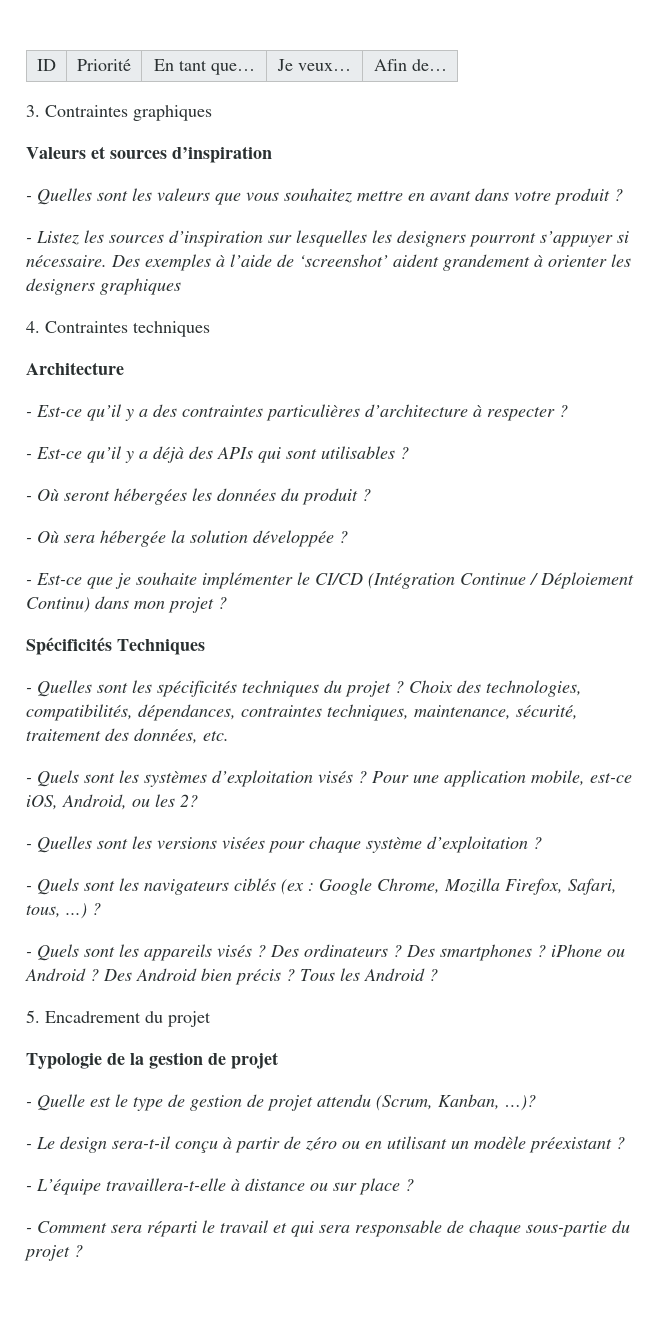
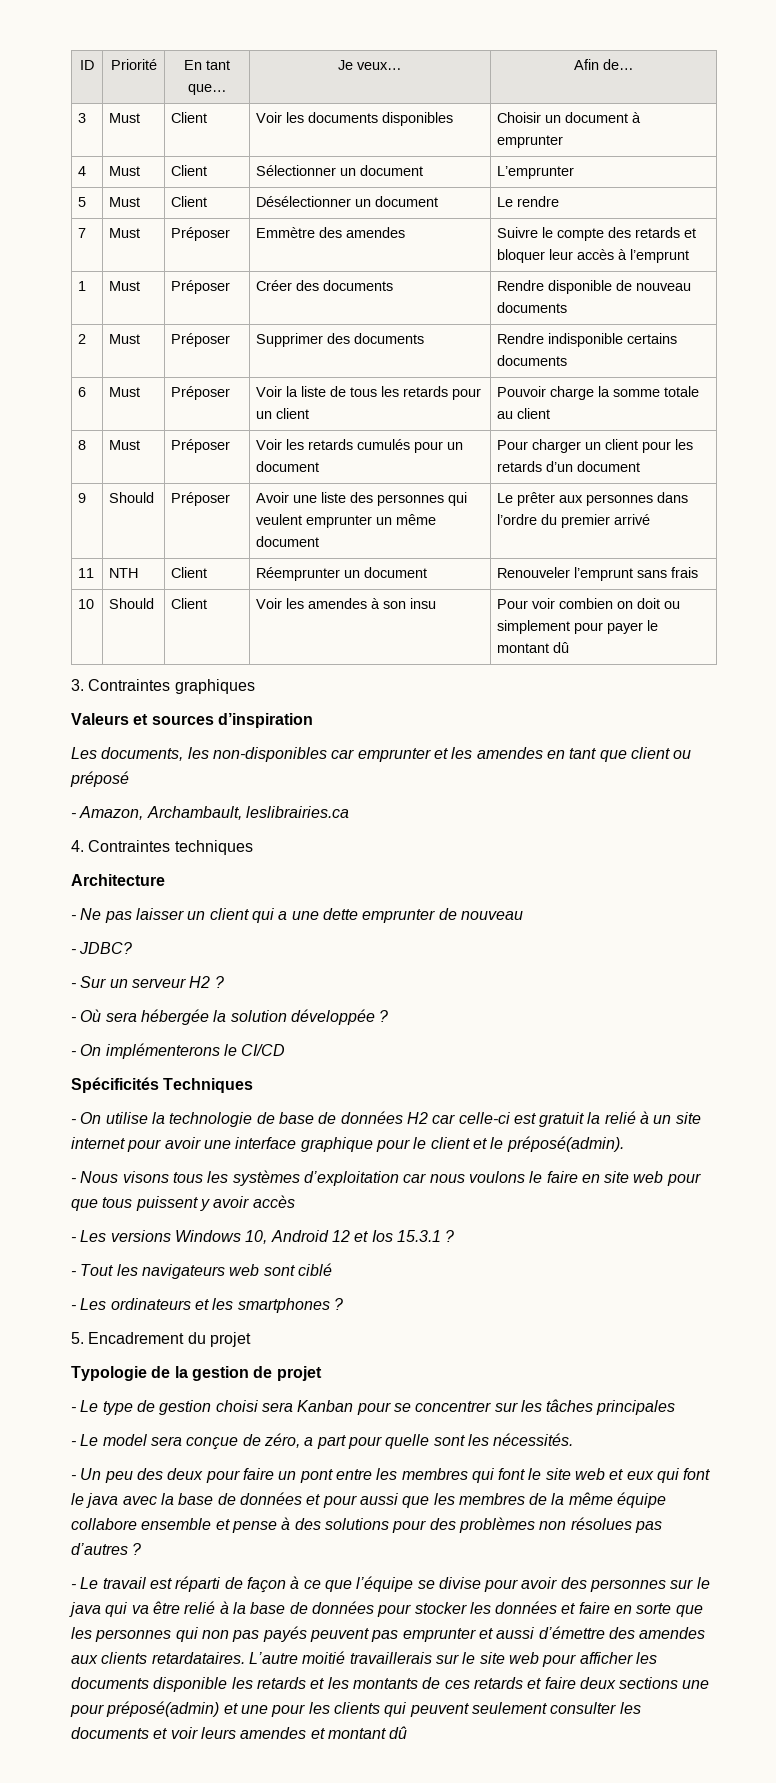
+ 3 | Must | Client | Voir les documents disponibles | Choisir un document à emprunter
+ 4 | Must | Client | Sélectionner un document | L’emprunter
+ 5 | Must | Client | Désélectionner un document | Le rendre
+ 7 | Must | Préposer | Emmètre des amendes | Suivre le compte des retards et bloquer leur accès à l’emprunt
+ 1 | Must | Préposer | Créer des documents | Rendre disponible de nouveau documents
+ 2 | Must | Préposer | Supprimer des documents | Rendre indisponible certains documents
+ 6 | Must | Préposer | Voir la liste de tous les retards pour un client | Pouvoir charge la somme totale au client
+ 8 | Must | Préposer | Voir les retards cumulés pour un document | Pour charger un client pour les retards d’un document
+ 9 | Should | Préposer | Avoir une liste des personnes qui veulent emprunter un même document | Le prêter aux personnes dans l’ordre du premier arrivé
+ 11 | NTH | Client | Réemprunter un document | Renouveler l’emprunt sans frais
+ 10 | Should | Client | Voir les amendes à son insu | Pour voir combien on doit ou simplement pour payer le montant dû
- - Quelles sont les valeurs que vous souhaitez mettre en avant dans votre produit ?
- - Listez les sources d’inspiration sur lesquelles les designers pourront s’appuyer si nécessaire. Des exemples à l’aide de ‘screenshot’ aident grandement à orienter les designers graphiques
+ Les documents, les non-disponibles car emprunter et les amendes en tant que client ou préposé
+ - Amazon, Archambault, leslibrairies.ca
- - Est-ce qu’il y a des contraintes particulières d’architecture à respecter ?
- - Est-ce qu’il y a déjà des APIs qui sont utilisables ?
- - Où seront hébergées les données du produit ?
+ - Ne pas laisser un client qui a une dette emprunter de nouveau
+ - JDBC?
+ - Sur un serveur H2 ?
- - Est-ce que je souhaite implémenter le CI/CD (Intégration Continue / Déploiement Continu) dans mon projet ?
+ - On implémenterons le CI/CD
  Spécificités Techniques
- - Quelles sont les spécificités techniques du projet ? Choix des technologies, compatibilités, dépendances, contraintes techniques, maintenance, sécurité, traitement des données, etc.
- - Quels sont les systèmes d’exploitation visés ? Pour une application mobile, est-ce iOS, Android, ou les 2?
- - Quelles sont les versions visées pour chaque système d’exploitation ?
- - Quels sont les navigateurs ciblés (ex : Google Chrome, Mozilla Firefox, Safari, tous, ...) ?
- - Quels sont les appareils visés ? Des ordinateurs ? Des smartphones ? iPhone ou Android ? Des Android bien précis ? Tous les Android ?
+ - On utilise la technologie de base de données H2 car celle-ci est gratuit la relié à un site internet pour avoir une interface graphique pour le client et le préposé(admin).
+ - Nous visons tous les systèmes d’exploitation car nous voulons le faire en site web pour que tous puissent y avoir accès
+ - Les versions Windows 10, Android 12 et Ios 15.3.1 ?
+ - Tout les navigateurs web sont ciblé
+ - Les ordinateurs et les smartphones ?
- - Quelle est le type de gestion de projet attendu (Scrum, Kanban, …)?
- - Le design sera-t-il conçu à partir de zéro ou en utilisant un modèle préexistant ?
- - L’équipe travaillera-t-elle à distance ou sur place ?
- - Comment sera réparti le travail et qui sera responsable de chaque sous-partie du projet ?
+ - Le type de gestion choisi sera Kanban pour se concentrer sur les tâches principales
+ - Le model sera conçue de zéro, a part pour quelle sont les nécessités.
+ - Un peu des deux pour faire un pont entre les membres qui font le site web et eux qui font le java avec la base de données et pour aussi que les membres de la même équipe collabore ensemble et pense à des solutions pour des problèmes non résolues pas d’autres ?
+ - Le travail est réparti de façon à ce que l’équipe se divise pour avoir des personnes sur le java qui va être relié à la base de données pour stocker les données et faire en sorte que les personnes qui non pas payés peuvent pas emprunter et aussi d’émettre des amendes aux clients retardataires. L’autre moitié travaillerais sur le site web pour afficher les documents disponible les retards et les montants de ces retards et faire deux sections une pour préposé(admin) et une pour les clients qui peuvent seulement consulter les documents et voir leurs amendes et montant dû

